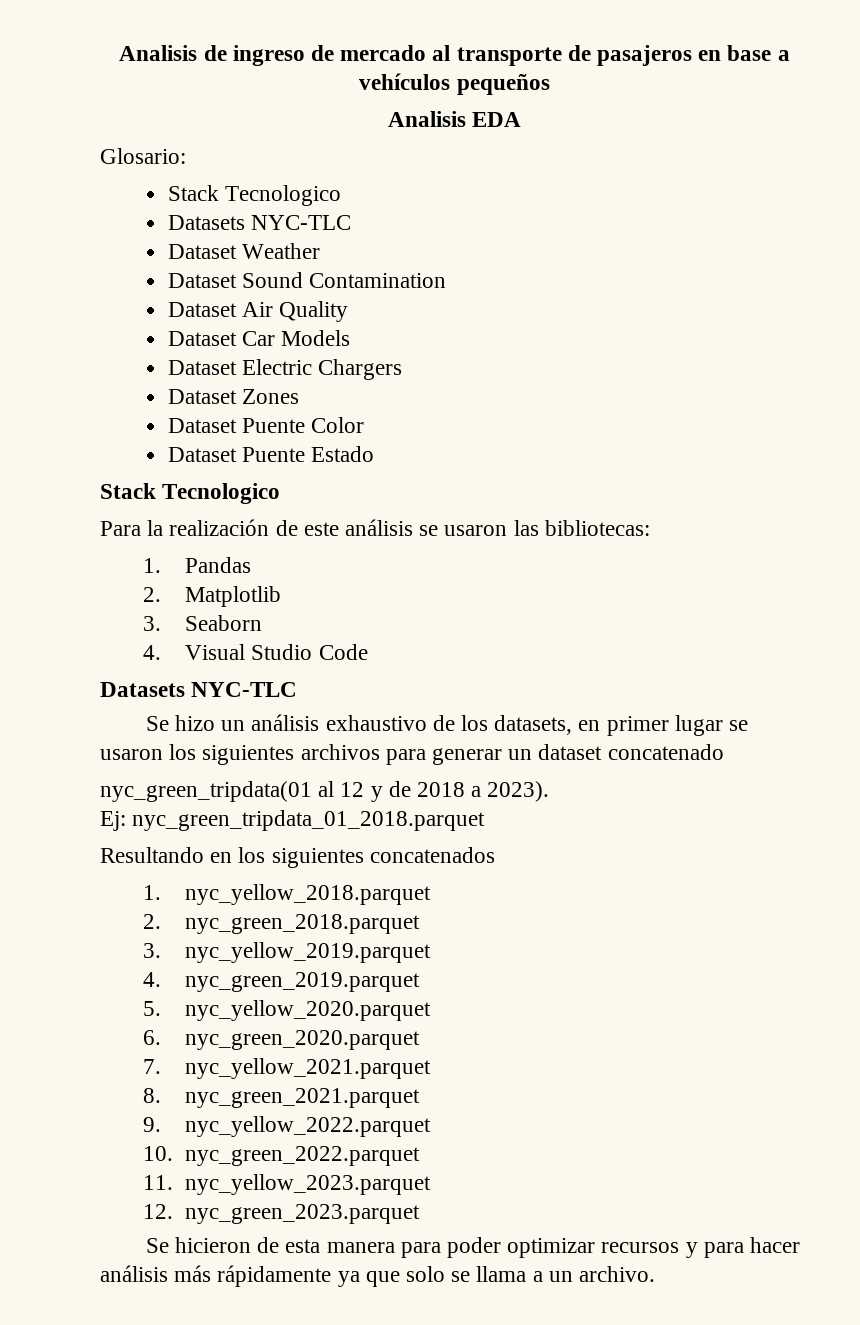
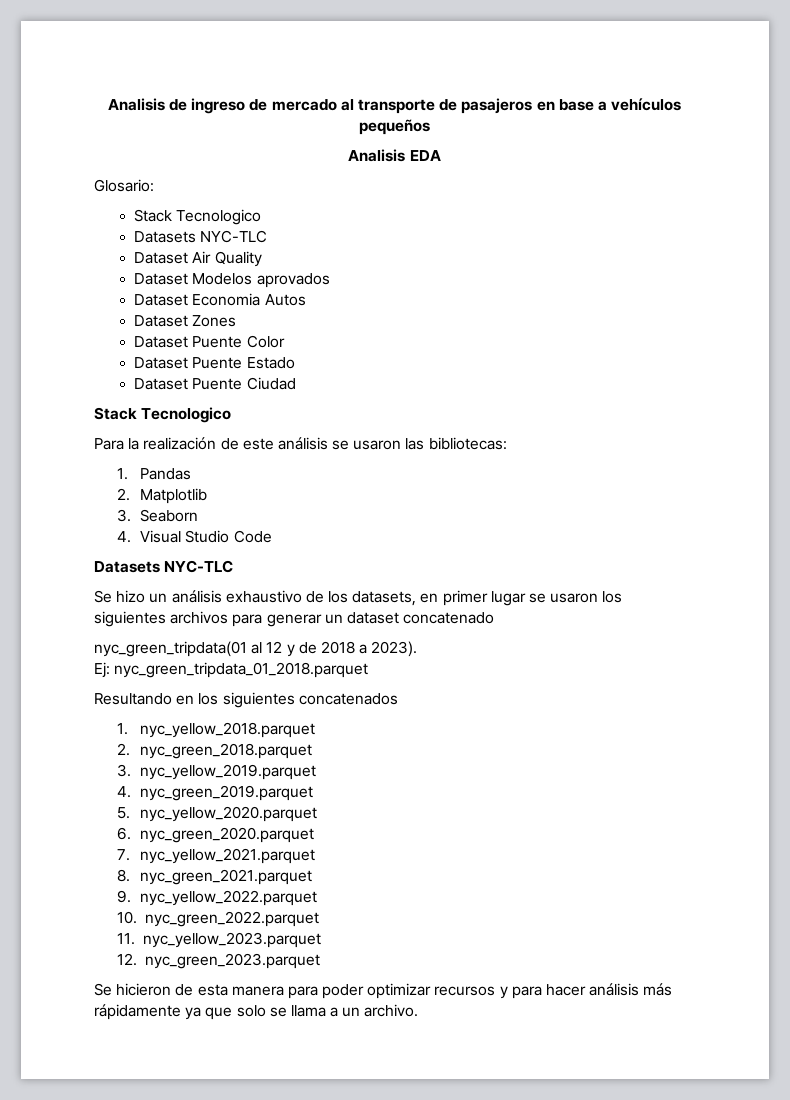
- Dataset Weather
- Dataset Sound Contamination
- Dataset Car Models
- Dataset Electric Chargers
+ Dataset Modelos aprovados
+ Dataset Economia Autos
+ Dataset Puente Ciudad

